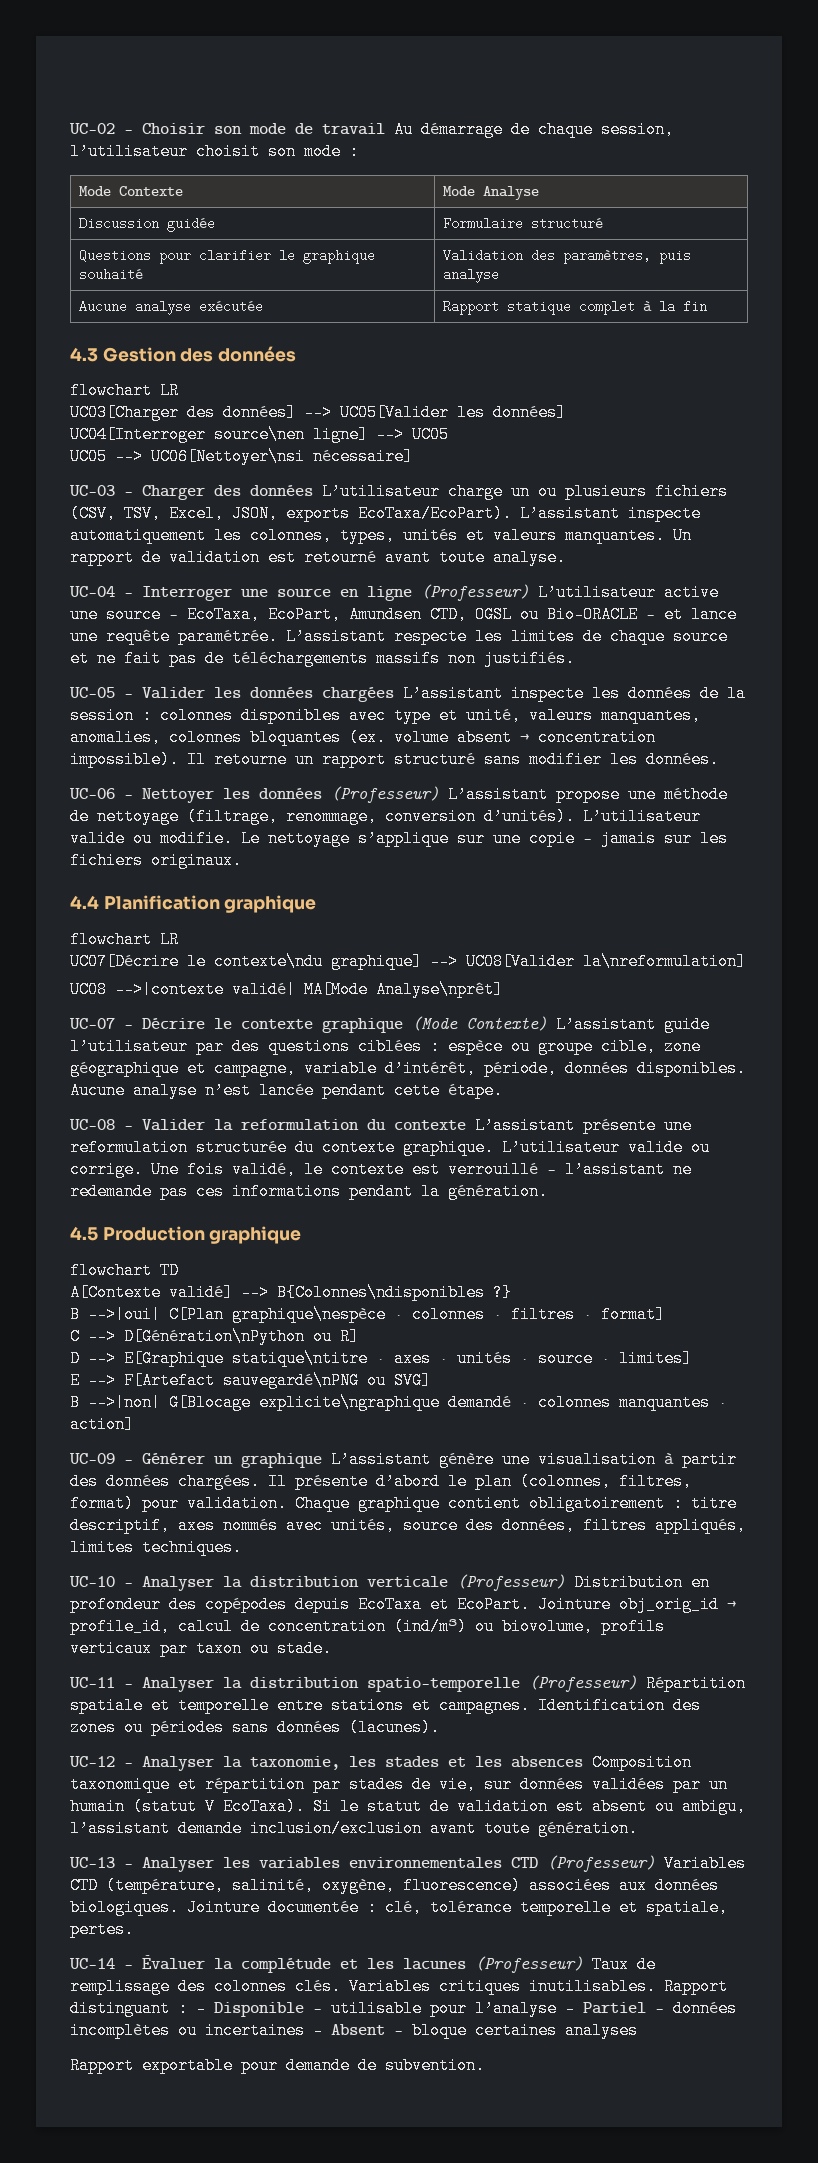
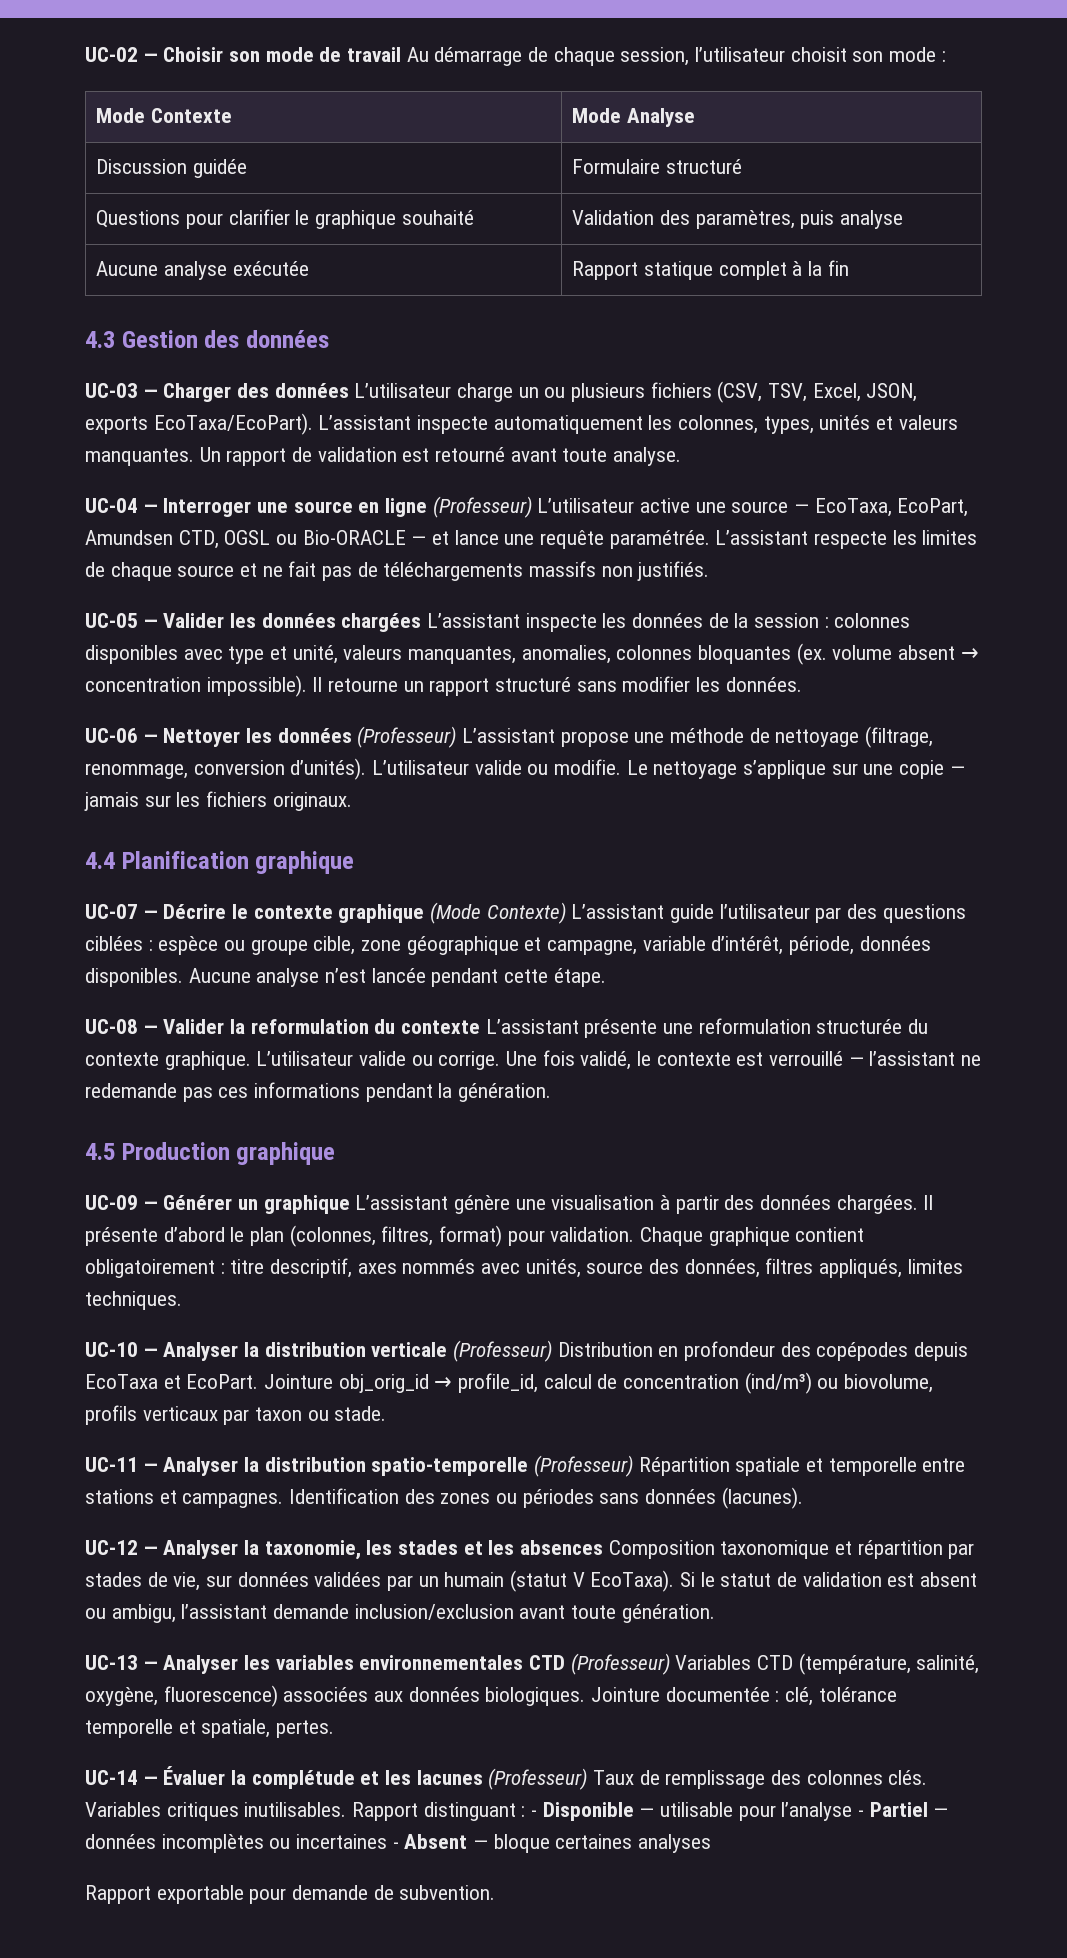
  4.3 Gestion des données
- flowchart LR
- UC03[Charger des données] --> UC05[Valider les données]
- UC04[Interroger source\nen ligne] --> UC05
- UC05 --> UC06[Nettoyer\nsi nécessaire]
  4.4 Planification graphique
- flowchart LR
- UC07[Décrire le contexte\ndu graphique] --> UC08[Valider la\nreformulation]
- UC08 -->|contexte validé| MA[Mode Analyse\nprêt]
- flowchart TD
- A[Contexte validé] --> B{Colonnes\ndisponibles ?}
- B -->|oui| C[Plan graphique\nespèce · colonnes · filtres · format]
- C --> D[Génération\nPython ou R]
- D --> E[Graphique statique\ntitre · axes · unités · source · limites]
- E --> F[Artefact sauvegardé\nPNG ou SVG]
- B -->|non| G[Blocage explicite\ngraphique demandé · colonnes manquantes · action]

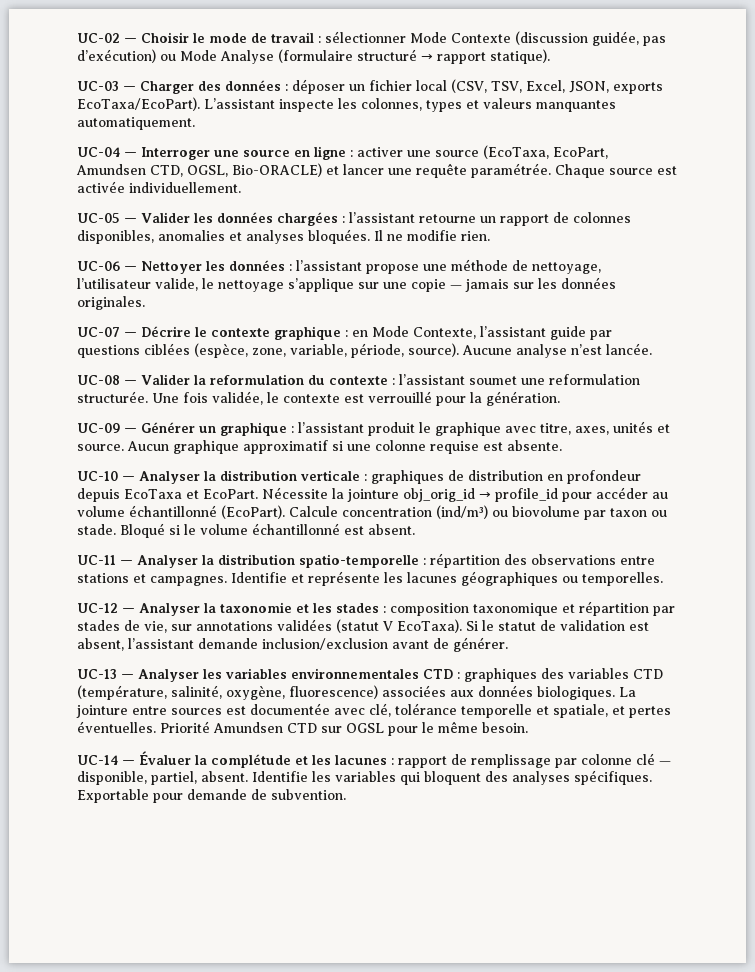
- UC-02 — Choisir son mode de travail Au démarrage de chaque session, l’utilisateur choisit son mode :
- Mode Contexte | Mode Analyse
- Discussion guidée | Formulaire structuré
- Questions pour clarifier le graphique souhaité | Validation des paramètres, puis analyse
- Aucune analyse exécutée | Rapport statique complet à la fin
- 4.3 Gestion des données
+ UC-02 — Choisir le mode de travail : sélectionner Mode Contexte (discussion guidée, pas d’exécution) ou Mode Analyse (formulaire structuré → rapport statique).
- UC-03 — Charger des données L’utilisateur charge un ou plusieurs fichiers (CSV, TSV, Excel, JSON, exports EcoTaxa/EcoPart).
+ UC-03 — Charger des données : déposer un fichier local (CSV, TSV, Excel, JSON, exports EcoTaxa/EcoPart).
- L’assistant inspecte automatiquement les colonnes, types, unités et valeurs manquantes. Un rapport de validation est retourné avant toute analyse.
+ L’assistant inspecte les colonnes, types et valeurs manquantes automatiquement.
- UC-04 — Interroger une source en ligne (Professeur) L’utilisateur active une source — EcoTaxa, EcoPart, Amundsen CTD, OGSL ou Bio-ORACLE — et lance une requête paramétrée. L’assistant respecte les limites de chaque source et ne fait pas de téléchargements massifs non justifiés.
+ UC-04 — Interroger une source en ligne : activer une source (EcoTaxa, EcoPart, Amundsen CTD, OGSL, Bio-ORACLE) et lancer une requête paramétrée. Chaque source est activée individuellement.
- UC-05 — Valider les données chargées L’assistant inspecte les données de la session : colonnes disponibles avec type et unité, valeurs manquantes, anomalies, colonnes bloquantes (ex. volume absent → concentration impossible). Il retourne un rapport structuré sans modifier les données.
+ UC-05 — Valider les données chargées : l’assistant retourne un rapport de colonnes disponibles, anomalies et analyses bloquées. Il ne modifie rien.
- UC-06 — Nettoyer les données (Professeur) L’assistant propose une méthode de nettoyage (filtrage, renommage, conversion d’unités). L’utilisateur valide ou modifie. Le nettoyage s’applique sur une copie — jamais sur les fichiers originaux.
- 4.4 Planification graphique
+ UC-06 — Nettoyer les données : l’assistant propose une méthode de nettoyage, l’utilisateur valide, le nettoyage s’applique sur une copie — jamais sur les données originales.
- UC-07 — Décrire le contexte graphique (Mode Contexte) L’assistant guide l’utilisateur par des questions ciblées : espèce ou groupe cible, zone géographique et campagne, variable d’intérêt, période, données disponibles. Aucune analyse n’est lancée pendant cette étape.
+ UC-07 — Décrire le contexte graphique : en Mode Contexte, l’assistant guide par questions ciblées (espèce, zone, variable, période, source). Aucune analyse n’est lancée.
- UC-08 — Valider la reformulation du contexte L’assistant présente une reformulation structurée du contexte graphique. L’utilisateur valide ou corrige.
+ UC-08 — Valider la reformulation du contexte : l’assistant soumet une reformulation structurée.
- Une fois validé, le contexte est verrouillé — l’assistant ne redemande pas ces informations pendant la génération.
+ Une fois validée, le contexte est verrouillé pour la génération.
- 4.5 Production graphique
- UC-09 — Générer un graphique L’assistant génère une visualisation à partir des données chargées. Il présente d’abord le plan (colonnes, filtres, format) pour validation. Chaque graphique contient obligatoirement : titre descriptif, axes nommés avec unités, source des données, filtres appliqués, limites techniques.
+ UC-09 — Générer un graphique : l’assistant produit le graphique avec titre, axes, unités et source. Aucun graphique approximatif si une colonne requise est absente.
- UC-10 — Analyser la distribution verticale (Professeur) Distribution en profondeur des copépodes depuis EcoTaxa et EcoPart. Jointure obj_orig_id → profile_id, calcul de concentration (ind/m³) ou biovolume, profils verticaux par taxon ou stade.
+ UC-10 — Analyser la distribution verticale : graphiques de distribution en profondeur depuis EcoTaxa et EcoPart. Nécessite la jointure obj_orig_id → profile_id pour accéder au volume échantillonné (EcoPart). Calcule concentration (ind/m³) ou biovolume par taxon ou stade. Bloqué si le volume échantillonné est absent.
- UC-11 — Analyser la distribution spatio-temporelle (Professeur) Répartition spatiale et temporelle entre stations et campagnes. Identification des zones ou périodes sans données (lacunes).
- UC-12 — Analyser la taxonomie, les stades et les absences Composition taxonomique et répartition par stades de vie, sur données validées par un humain (statut V EcoTaxa).
+ UC-11 — Analyser la distribution spatio-temporelle : répartition des observations entre stations et campagnes. Identifie et représente les lacunes géographiques ou temporelles.
+ UC-12 — Analyser la taxonomie et les stades : composition taxonomique et répartition par stades de vie, sur annotations validées (statut V EcoTaxa).
- Si le statut de validation est absent ou ambigu, l’assistant demande inclusion/exclusion avant toute génération.
+ Si le statut de validation est absent, l’assistant demande inclusion/exclusion avant de générer.
- UC-13 — Analyser les variables environnementales CTD (Professeur) Variables CTD (température, salinité, oxygène, fluorescence) associées aux données biologiques.
+ UC-13 — Analyser les variables environnementales CTD : graphiques des variables CTD (température, salinité, oxygène, fluorescence) associées aux données biologiques.
- Jointure documentée : clé, tolérance temporelle et spatiale, pertes.
+ La jointure entre sources est documentée avec clé, tolérance temporelle et spatiale, et pertes éventuelles. Priorité Amundsen CTD sur OGSL pour le même besoin.
- UC-14 — Évaluer la complétude et les lacunes (Professeur) Taux de remplissage des colonnes clés. Variables critiques inutilisables. Rapport distinguant : - Disponible — utilisable pour l’analyse - Partiel — données incomplètes ou incertaines - Absent — bloque certaines analyses
- Rapport exportable pour demande de subvention.
+ UC-14 — Évaluer la complétude et les lacunes : rapport de remplissage par colonne clé — disponible, partiel, absent. Identifie les variables qui bloquent des analyses spécifiques. Exportable pour demande de subvention.

